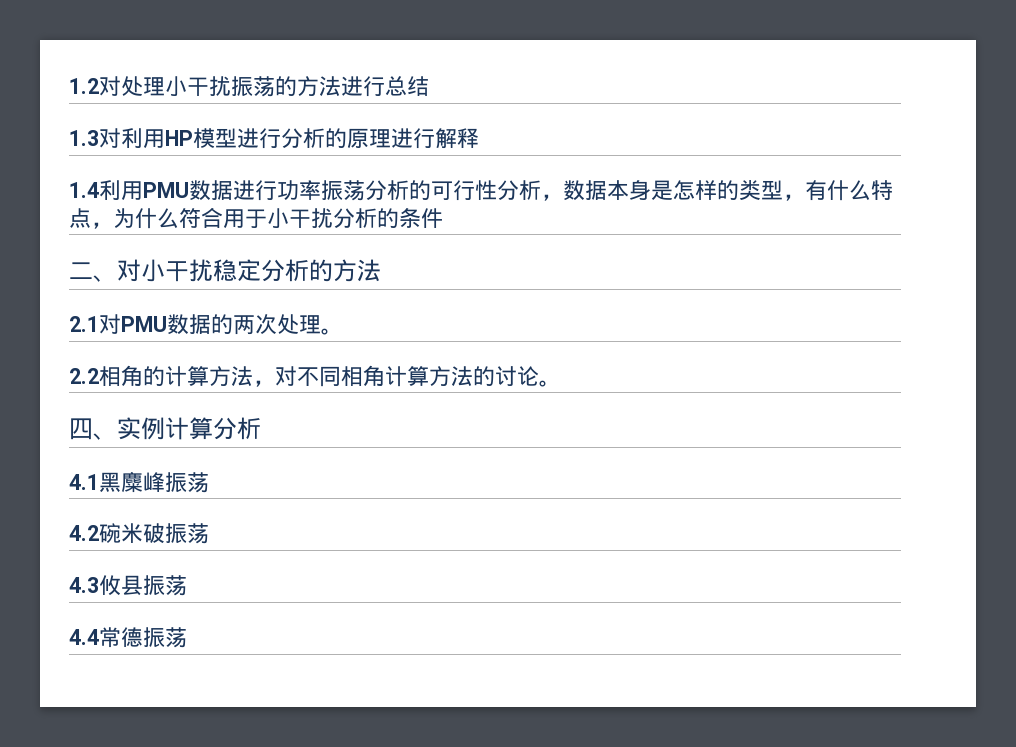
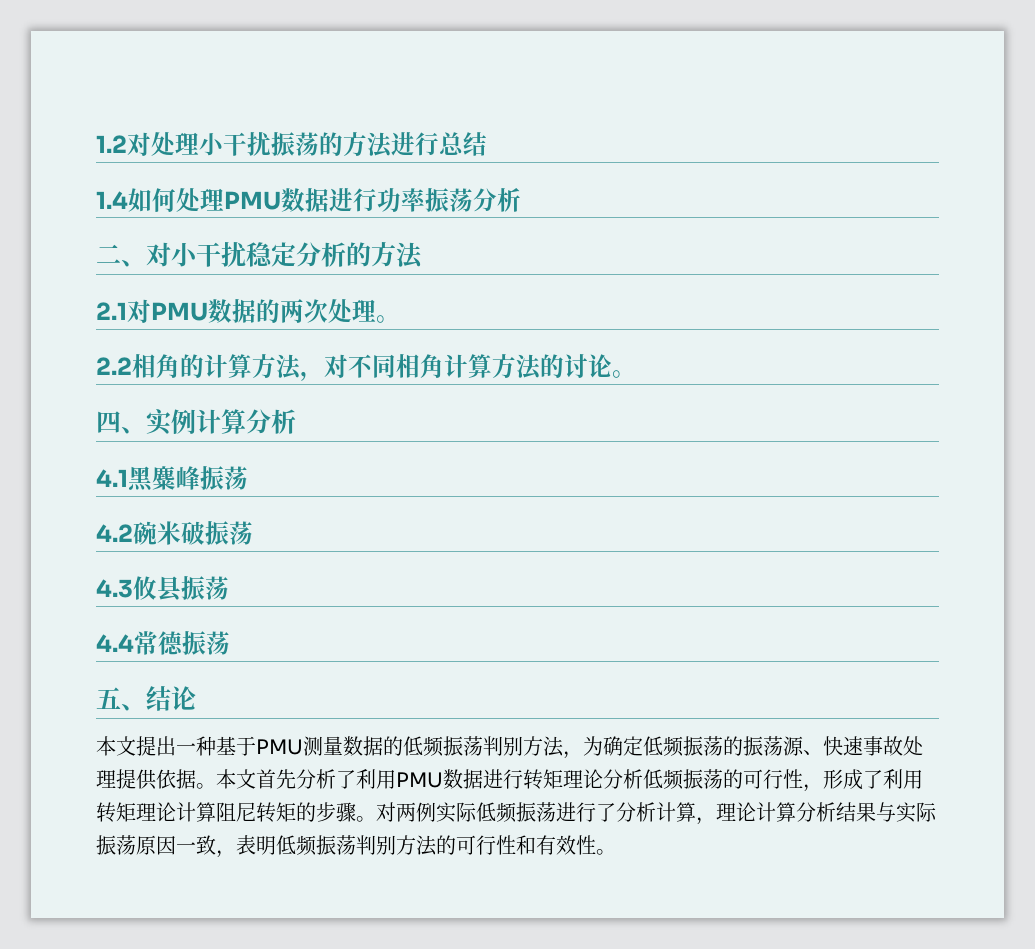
- 1.3对利用HP模型进行分析的原理进行解释
- 1.4利用PMU数据进行功率振荡分析的可行性分析，数据本身是怎样的类型，有什么特点，为什么符合用于小干扰分析的条件
+ 1.4如何处理PMU数据进行功率振荡分析
+ 五、结论
+ 本文提出一种基于PMU测量数据的低频振荡判别方法，为确定低频振荡的振荡源、快速事故处理提供依据。本文首先分析了利用PMU数据进行转矩理论分析低频振荡的可行性，形成了利用转矩理论计算阻尼转矩的步骤。对两例实际低频振荡进行了分析计算，理论计算分析结果与实际振荡原因一致，表明低频振荡判别方法的可行性和有效性。

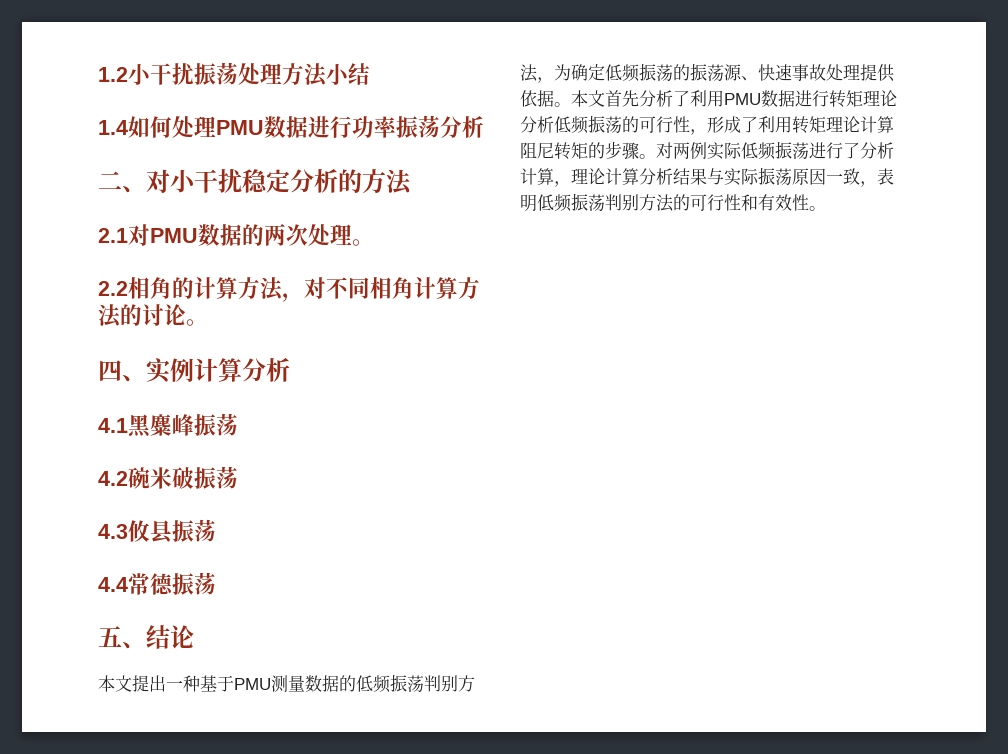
- 1.2对处理小干扰振荡的方法进行总结
+ 1.2小干扰振荡处理方法小结

